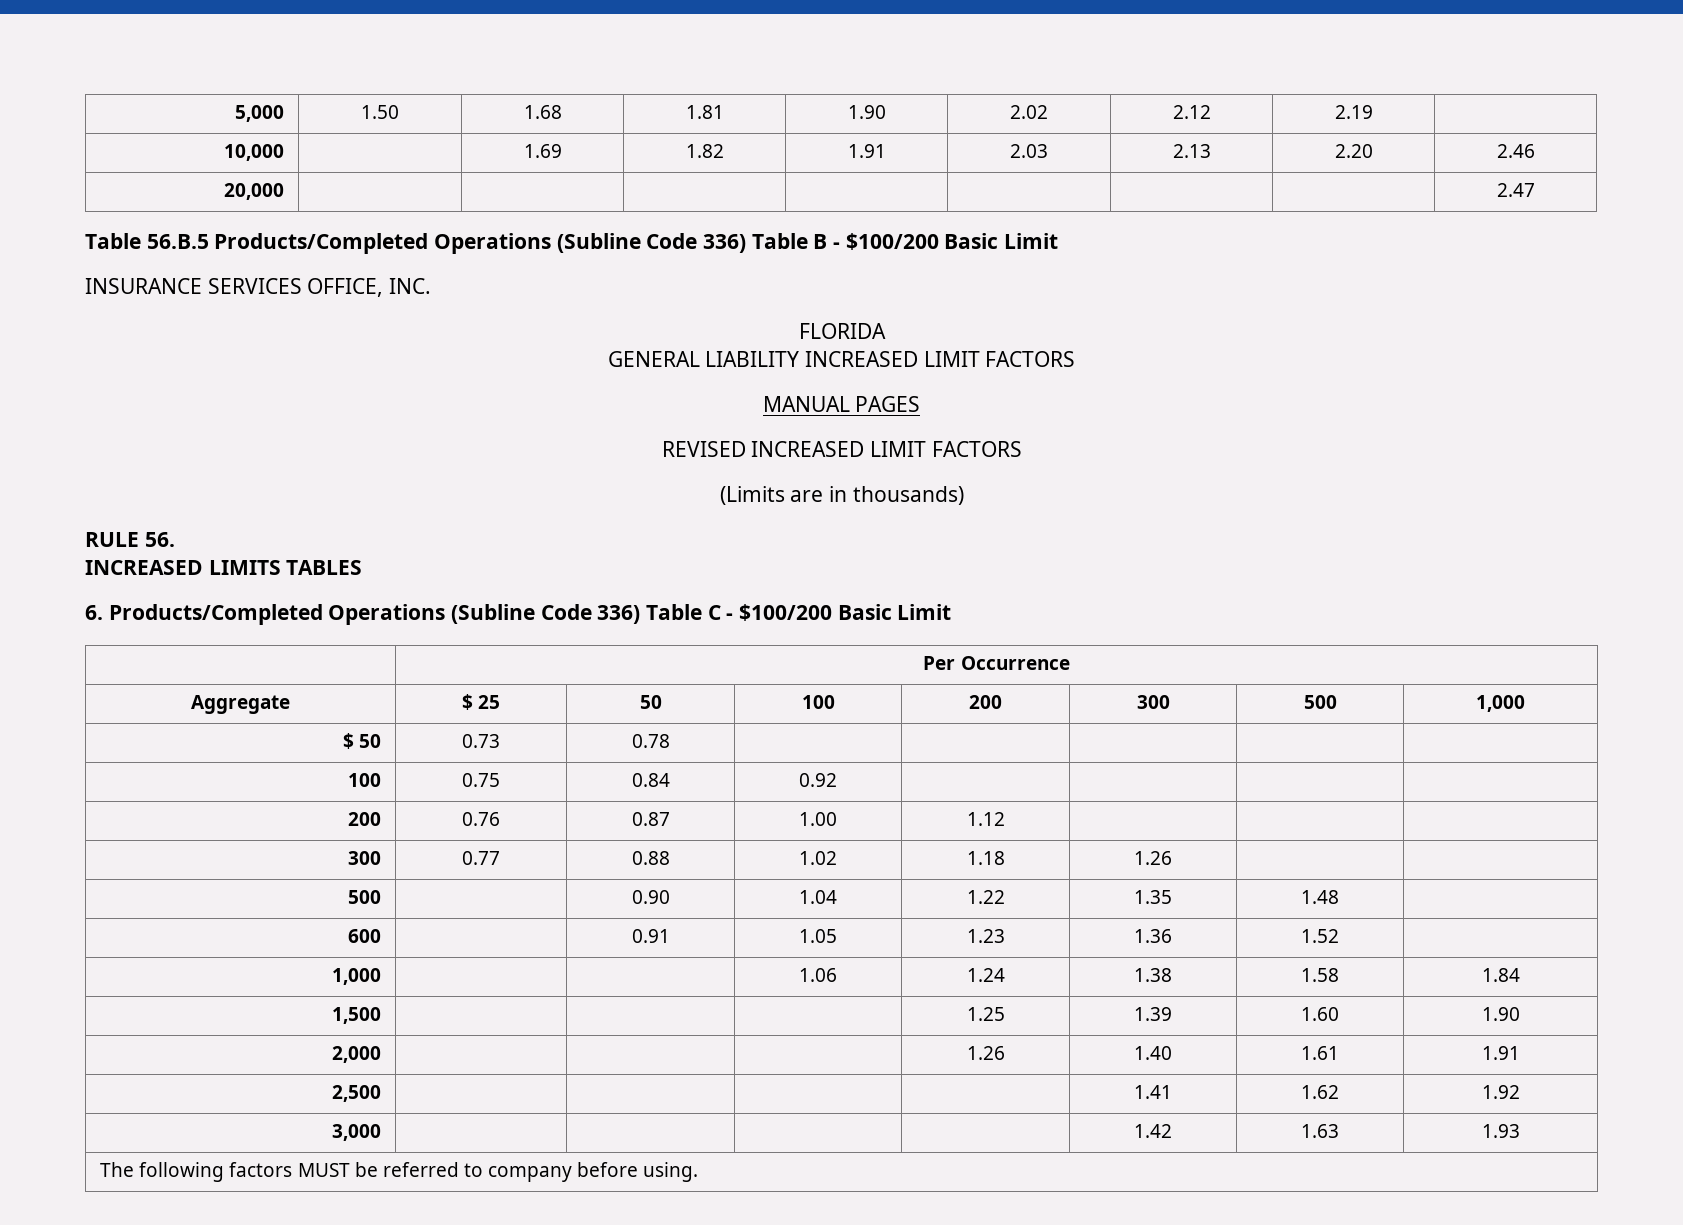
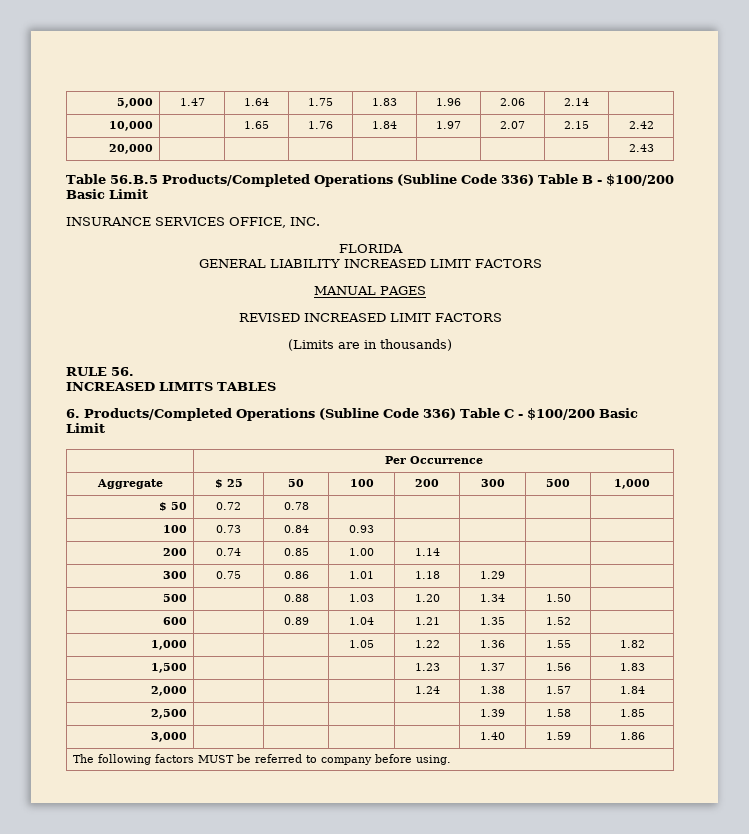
- 5,000 | 1.50 | 1.68 | 1.81 | 1.90 | 2.02 | 2.12 | 2.19 |
- 10,000 | | 1.69 | 1.82 | 1.91 | 2.03 | 2.13 | 2.20 | 2.46
+ 5,000 | 1.47 | 1.64 | 1.75 | 1.83 | 1.96 | 2.06 | 2.14 |
+ 10,000 | | 1.65 | 1.76 | 1.84 | 1.97 | 2.07 | 2.15 | 2.42
- 20,000 | | | | | | | | 2.47
+ 20,000 | | | | | | | | 2.43
- $ 50 | 0.73 | 0.78 | | | | |
+ $ 50 | 0.72 | 0.78 | | | | |
- 100 | 0.75 | 0.84 | 0.92 | | | |
- 200 | 0.76 | 0.87 | 1.00 | 1.12 | | |
- 300 | 0.77 | 0.88 | 1.02 | 1.18 | 1.26 | |
+ 100 | 0.73 | 0.84 | 0.93 | | | |
+ 200 | 0.74 | 0.85 | 1.00 | 1.14 | | |
+ 300 | 0.75 | 0.86 | 1.01 | 1.18 | 1.29 | |
- 500 | | 0.90 | 1.04 | 1.22 | 1.35 | 1.48 |
- 600 | | 0.91 | 1.05 | 1.23 | 1.36 | 1.52 |
- 1,000 | | | 1.06 | 1.24 | 1.38 | 1.58 | 1.84
- 1,500 | | | | 1.25 | 1.39 | 1.60 | 1.90
- 2,000 | | | | 1.26 | 1.40 | 1.61 | 1.91
- 2,500 | | | | | 1.41 | 1.62 | 1.92
- 3,000 | | | | | 1.42 | 1.63 | 1.93
+ 500 | | 0.88 | 1.03 | 1.20 | 1.34 | 1.50 |
+ 600 | | 0.89 | 1.04 | 1.21 | 1.35 | 1.52 |
+ 1,000 | | | 1.05 | 1.22 | 1.36 | 1.55 | 1.82
+ 1,500 | | | | 1.23 | 1.37 | 1.56 | 1.83
+ 2,000 | | | | 1.24 | 1.38 | 1.57 | 1.84
+ 2,500 | | | | | 1.39 | 1.58 | 1.85
+ 3,000 | | | | | 1.40 | 1.59 | 1.86

